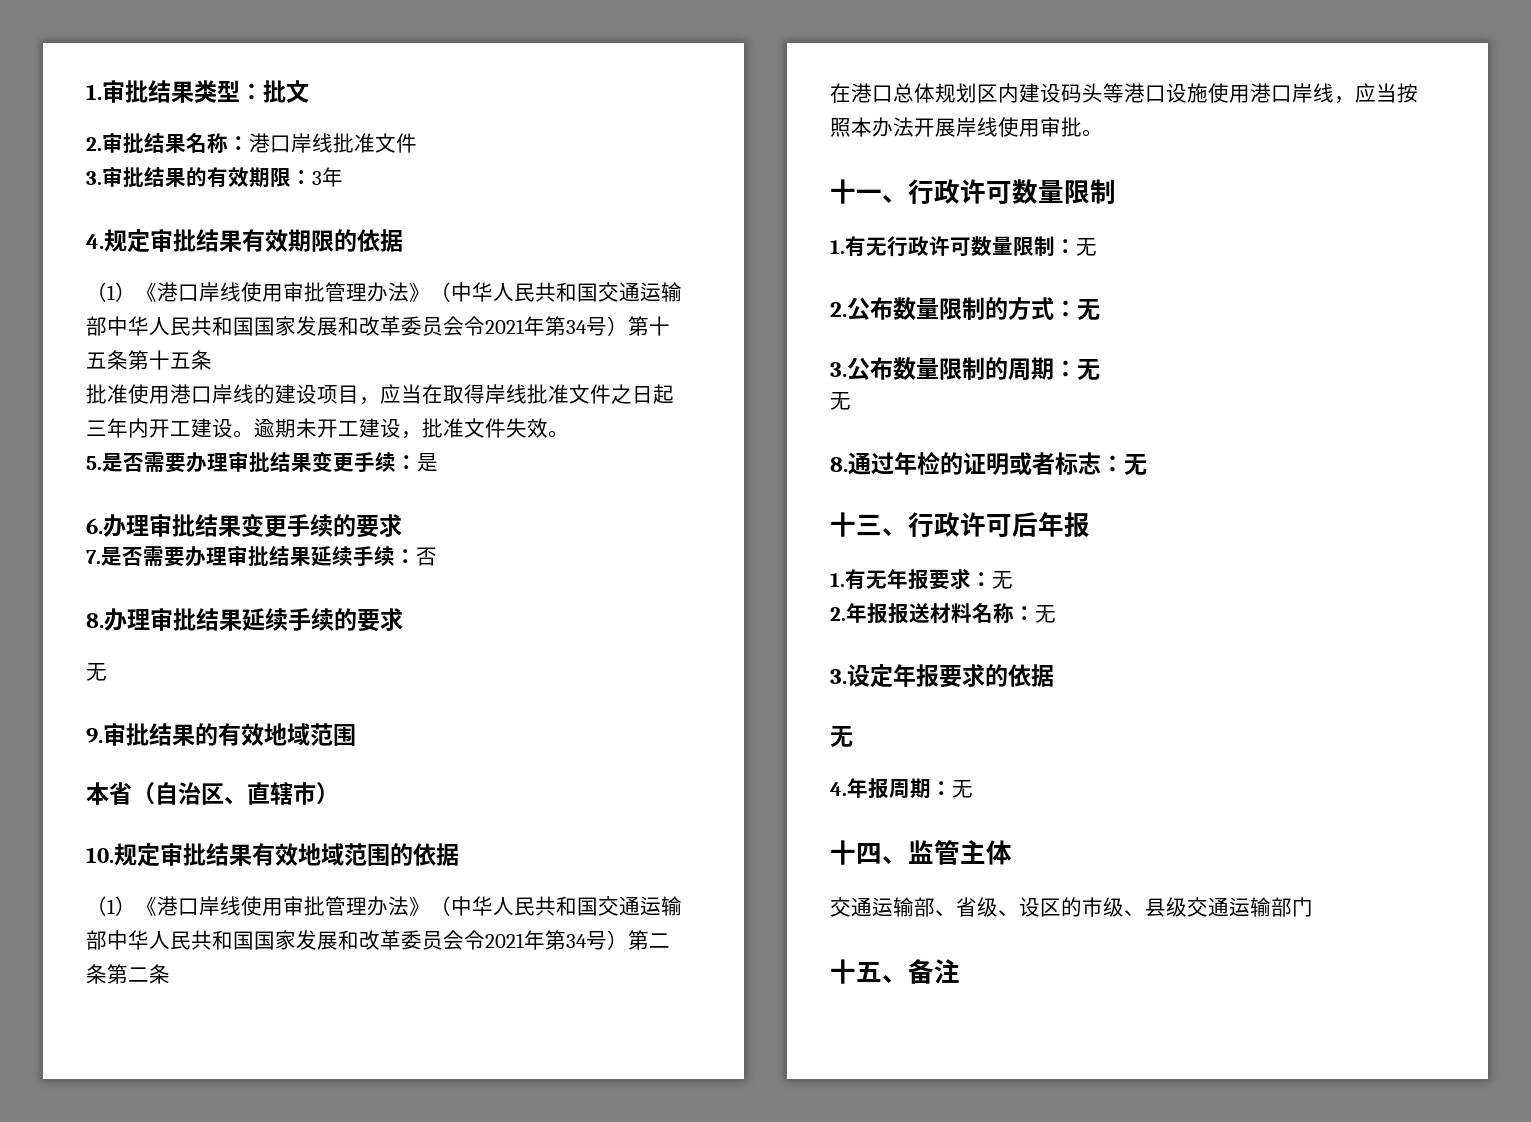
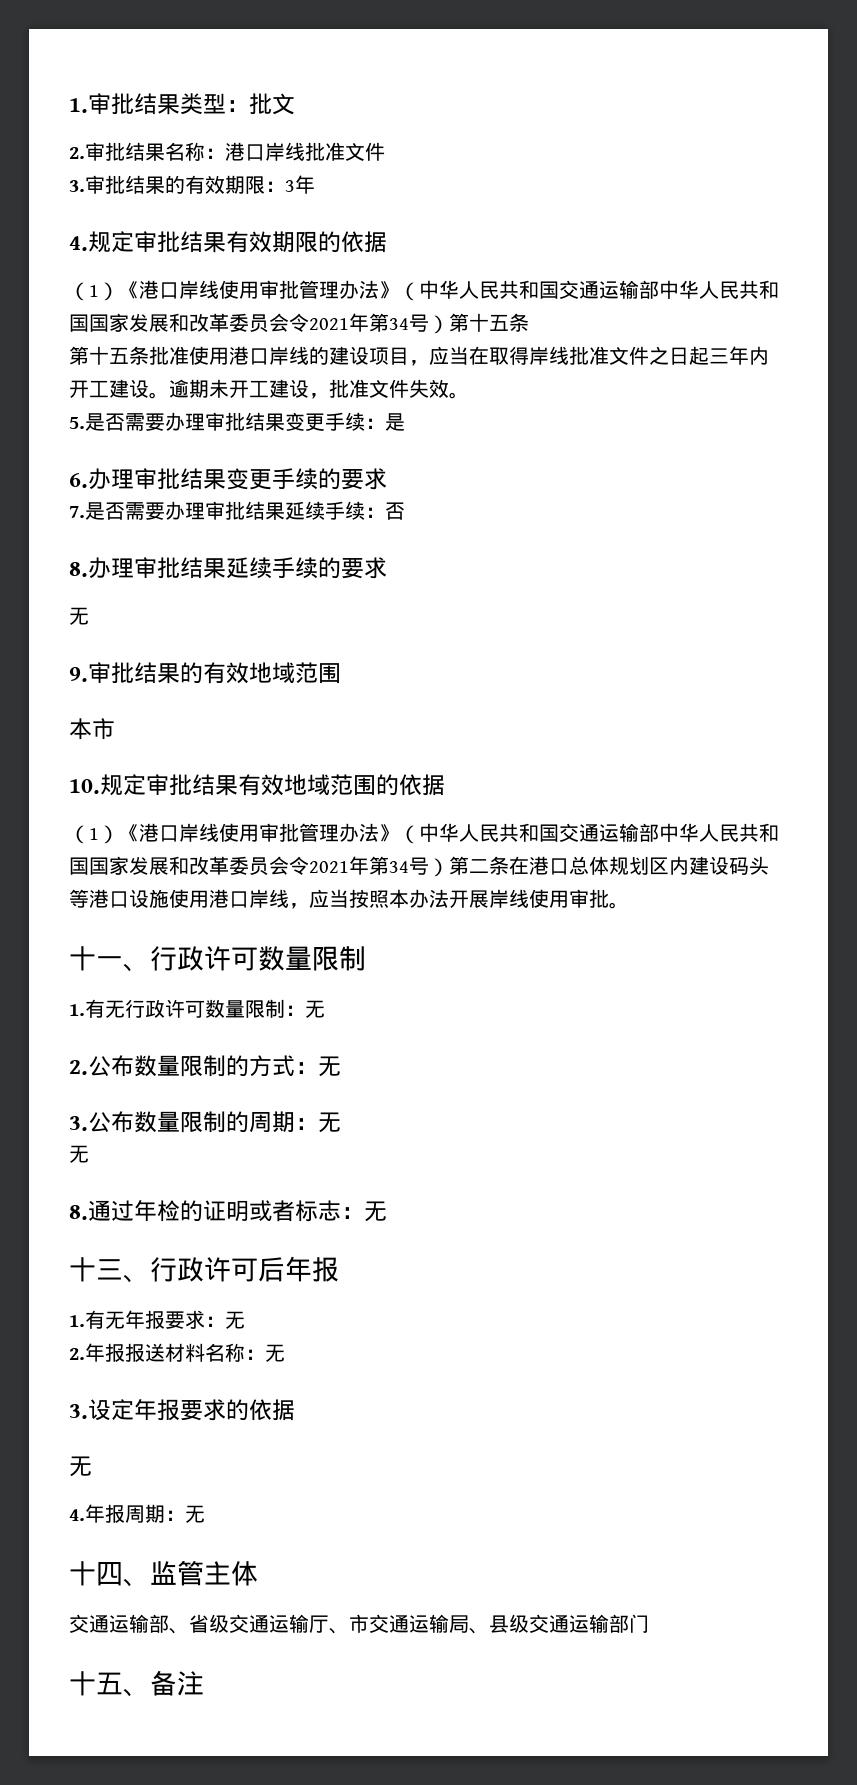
- （1）《港口岸线使用审批管理办法》（中华人民共和国交通运输部中华人民共和国国家发展和改革委员会令2021年第34号）第十五条第十五条
- 批准使用港口岸线的建设项目，应当在取得岸线批准文件之日起三年内开工建设。
+ （1）《港口岸线使用审批管理办法》（中华人民共和国交通运输部中华人民共和国国家发展和改革委员会令2021年第34号）第十五条
+ 第十五条批准使用港口岸线的建设项目，应当在取得岸线批准文件之日起三年内开工建设。
- 本省（自治区、直辖市）
+ 本市
- （1）《港口岸线使用审批管理办法》（中华人民共和国交通运输部中华人民共和国国家发展和改革委员会令2021年第34号）第二条第二条
- 在港口总体规划区内建设码头等港口设施使用港口岸线，应当按照本办法开展岸线使用审批。
+ （1）《港口岸线使用审批管理办法》（中华人民共和国交通运输部中华人民共和国国家发展和改革委员会令2021年第34号）第二条在港口总体规划区内建设码头等港口设施使用港口岸线，应当按照本办法开展岸线使用审批。
- 交通运输部、省级、设区的市级、县级交通运输部门
+ 交通运输部、省级交通运输厅、市交通运输局、县级交通运输部门

